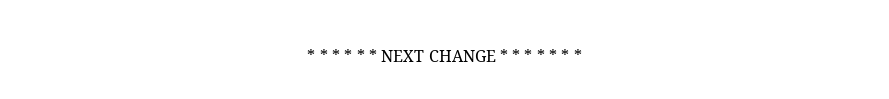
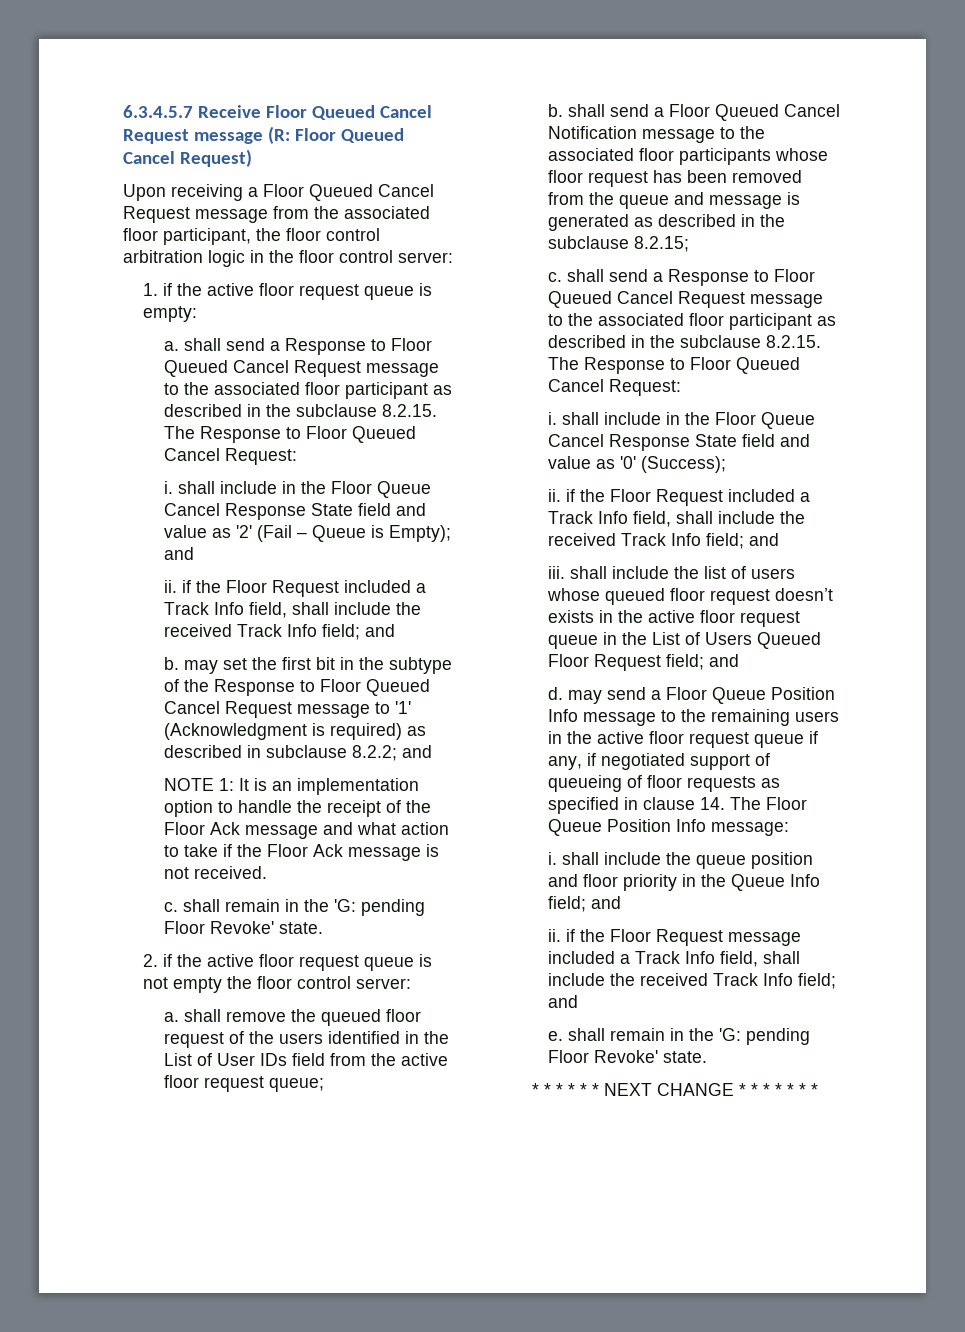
+ 6.3.4.5.7 Receive Floor Queued Cancel Request message (R: Floor Queued Cancel Request)
+ Upon receiving a Floor Queued Cancel Request message from the associated floor participant, the floor control arbitration logic in the floor control server:
+ 1. if the active floor request queue is empty:
+ a. shall send a Response to Floor Queued Cancel Request message to the associated floor participant as described in the subclause 8.2.15. The Response to Floor Queued Cancel Request:
+ i. shall include in the Floor Queue Cancel Response State field and value as '2' (Fail – Queue is Empty); and
+ ii. if the Floor Request included a Track Info field, shall include the received Track Info field; and
+ b. may set the first bit in the subtype of the Response to Floor Queued Cancel Request message to '1' (Acknowledgment is required) as described in subclause 8.2.2; and
+ NOTE 1: It is an implementation option to handle the receipt of the Floor Ack message and what action to take if the Floor Ack message is not received.
+ c. shall remain in the 'G: pending Floor Revoke' state.
+ 2. if the active floor request queue is not empty the floor control server:
+ a. shall remove the queued floor request of the users identified in the List of User IDs field from the active floor request queue;
+ b. shall send a Floor Queued Cancel Notification message to the associated floor participants whose floor request has been removed from the queue and message is generated as described in the subclause 8.2.15;
+ c. shall send a Response to Floor Queued Cancel Request message to the associated floor participant as described in the subclause 8.2.15. The Response to Floor Queued Cancel Request:
+ i. shall include in the Floor Queue Cancel Response State field and value as '0' (Success);
+ ii. if the Floor Request included a Track Info field, shall include the received Track Info field; and
+ iii. shall include the list of users whose queued floor request doesn’t exists in the active floor request queue in the List of Users Queued Floor Request field; and
+ d. may send a Floor Queue Position Info message to the remaining users in the active floor request queue if any, if negotiated support of queueing of floor requests as specified in clause 14. The Floor Queue Position Info message:
+ i. shall include the queue position and floor priority in the Queue Info field; and
+ ii. if the Floor Request message included a Track Info field, shall include the received Track Info field; and
+ e. shall remain in the 'G: pending Floor Revoke' state.

